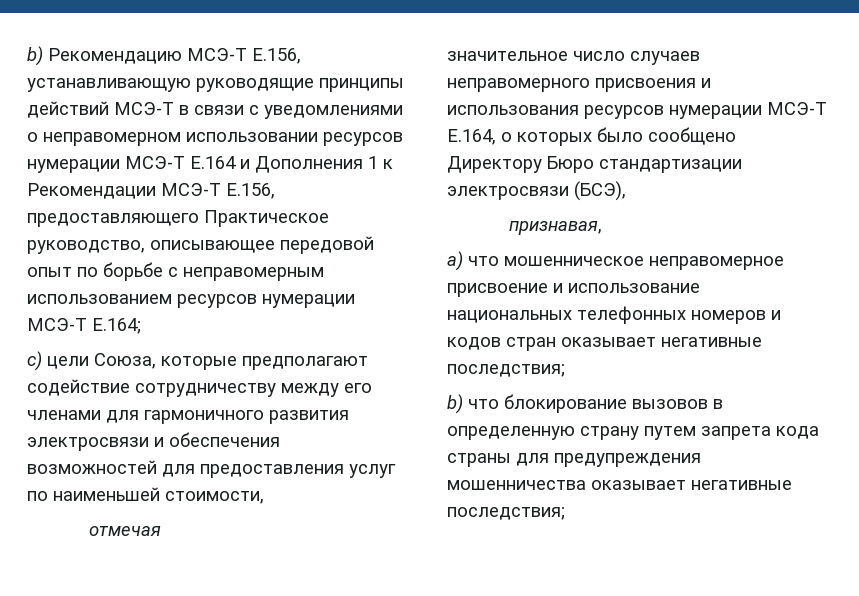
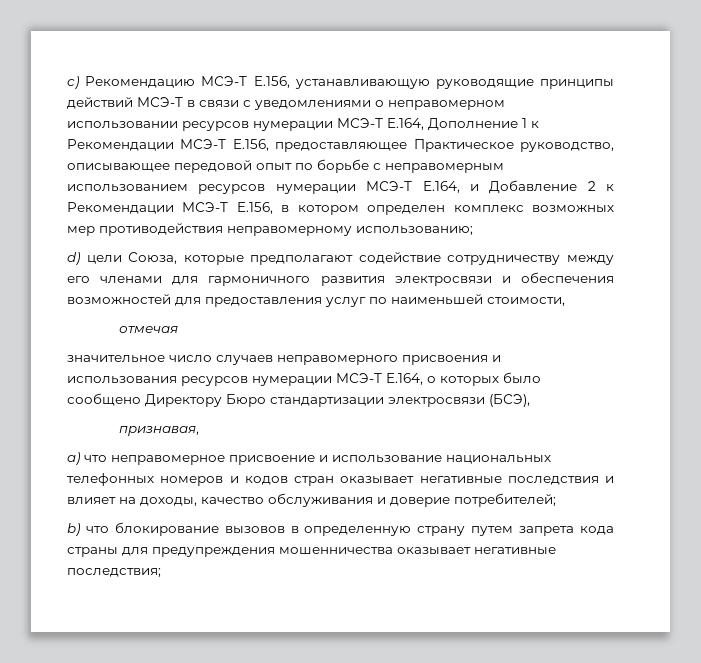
- b) Рекомендацию МСЭ-T E.156, устанавливающую руководящие принципы действий МСЭ-T в связи с уведомлениями о неправомерном использовании ресурсов нумерации МСЭ-Т E.164 и Дополнения 1 к Рекомендации МСЭ-Т E.156, предоставляющего Практическое руководство, описывающее передовой опыт по борьбе с неправомерным использованием ресурсов нумерации МСЭ-Т Е.164;
- c) цели Союза, которые предполагают содействие сотрудничеству между его членами для гармоничного развития электросвязи и обеспечения возможностей для предоставления услуг по наименьшей стоимости,
+ c) Рекомендацию МСЭ-T E.156, устанавливающую руководящие принципы действий МСЭ-T в связи с уведомлениями о неправомерном использовании ресурсов нумерации МСЭ-Т E.164, Дополнение 1 к Рекомендации МСЭ-Т E.156, предоставляющее Практическое руководство, описывающее передовой опыт по борьбе с неправомерным использованием ресурсов нумерации МСЭ-Т Е.164, и Добавление 2 к Рекомендации МСЭ-T E.156, в котором определен комплекс возможных мер противодействия неправомерному использованию;
+ d) цели Союза, которые предполагают содействие сотрудничеству между его членами для гармоничного развития электросвязи и обеспечения возможностей для предоставления услуг по наименьшей стоимости,
- a) что мошенническое неправомерное присвоение и использование национальных телефонных номеров и кодов стран оказывает негативные последствия;
+ a) что неправомерное присвоение и использование национальных телефонных номеров и кодов стран оказывает негативные последствия и влияет на доходы, качество обслуживания и доверие потребителей;

